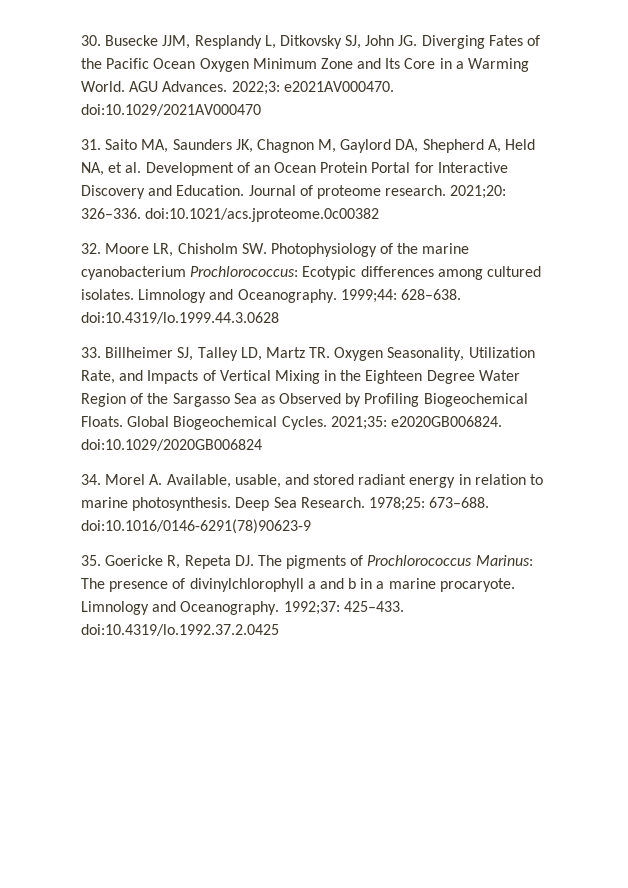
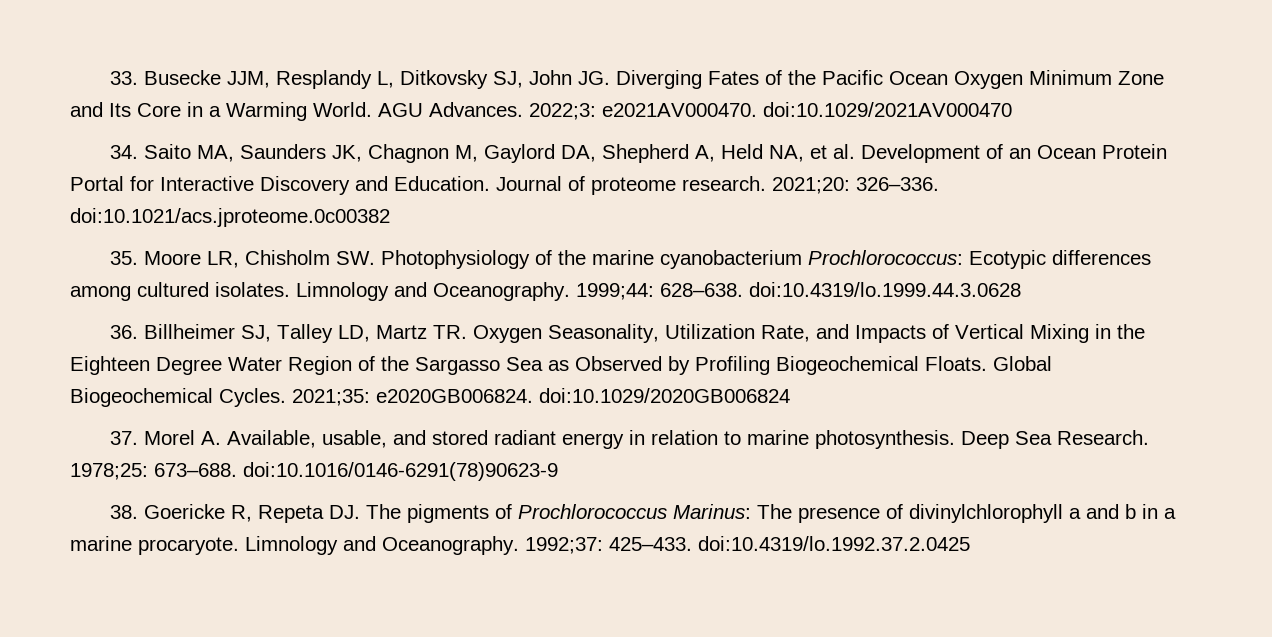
- 30. Busecke JJM, Resplandy L, Ditkovsky SJ, John JG. Diverging Fates of the Pacific Ocean Oxygen Minimum Zone and Its Core in a Warming World.
+ 33. Busecke JJM, Resplandy L, Ditkovsky SJ, John JG. Diverging Fates of the Pacific Ocean Oxygen Minimum Zone and Its Core in a Warming World.
- 31. Saito MA, Saunders JK, Chagnon M, Gaylord DA, Shepherd A, Held NA, et al. Development of an Ocean Protein Portal for Interactive Discovery and Education.
+ 34. Saito MA, Saunders JK, Chagnon M, Gaylord DA, Shepherd A, Held NA, et al. Development of an Ocean Protein Portal for Interactive Discovery and Education.
- 32. Moore LR, Chisholm SW. Photophysiology of the marine cyanobacterium Prochlorococcus: Ecotypic differences among cultured isolates.
+ 35. Moore LR, Chisholm SW. Photophysiology of the marine cyanobacterium Prochlorococcus: Ecotypic differences among cultured isolates.
- 33. Billheimer SJ, Talley LD, Martz TR. Oxygen Seasonality, Utilization Rate, and Impacts of Vertical Mixing in the Eighteen Degree Water Region of the Sargasso Sea as Observed by Profiling Biogeochemical Floats.
+ 36. Billheimer SJ, Talley LD, Martz TR. Oxygen Seasonality, Utilization Rate, and Impacts of Vertical Mixing in the Eighteen Degree Water Region of the Sargasso Sea as Observed by Profiling Biogeochemical Floats.
- 34. Morel A. Available, usable, and stored radiant energy in relation to marine photosynthesis.
+ 37. Morel A. Available, usable, and stored radiant energy in relation to marine photosynthesis.
- 35. Goericke R, Repeta DJ. The pigments of Prochlorococcus Marinus: The presence of divinylchlorophyll a and b in a marine procaryote.
+ 38. Goericke R, Repeta DJ. The pigments of Prochlorococcus Marinus: The presence of divinylchlorophyll a and b in a marine procaryote.

